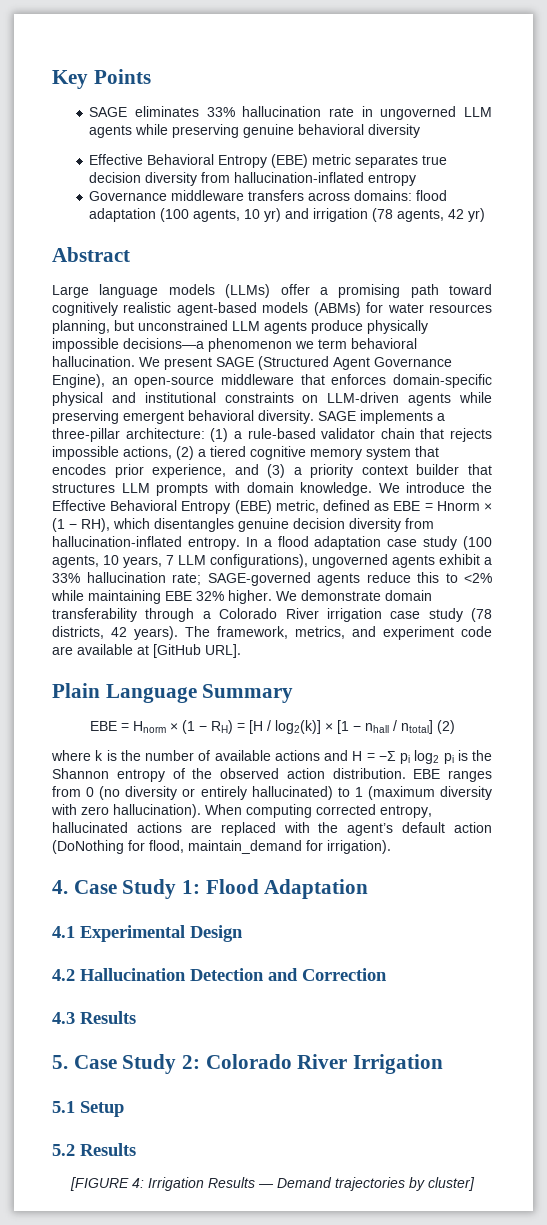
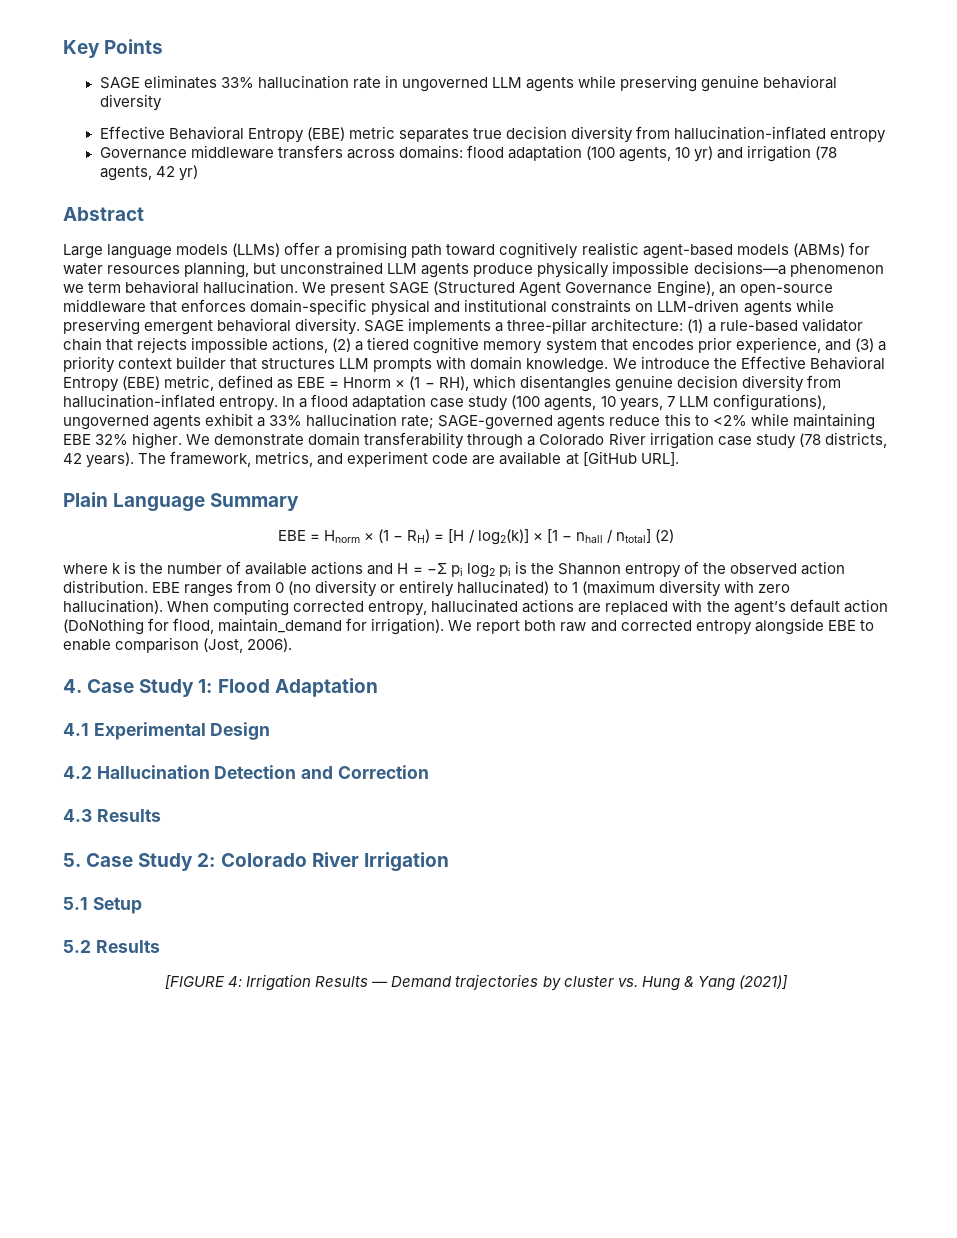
+ We report both raw and corrected entropy alongside EBE to enable comparison (Jost, 2006).
- [FIGURE 4: Irrigation Results — Demand trajectories by cluster]
+ [FIGURE 4: Irrigation Results — Demand trajectories by cluster vs. Hung & Yang (2021)]

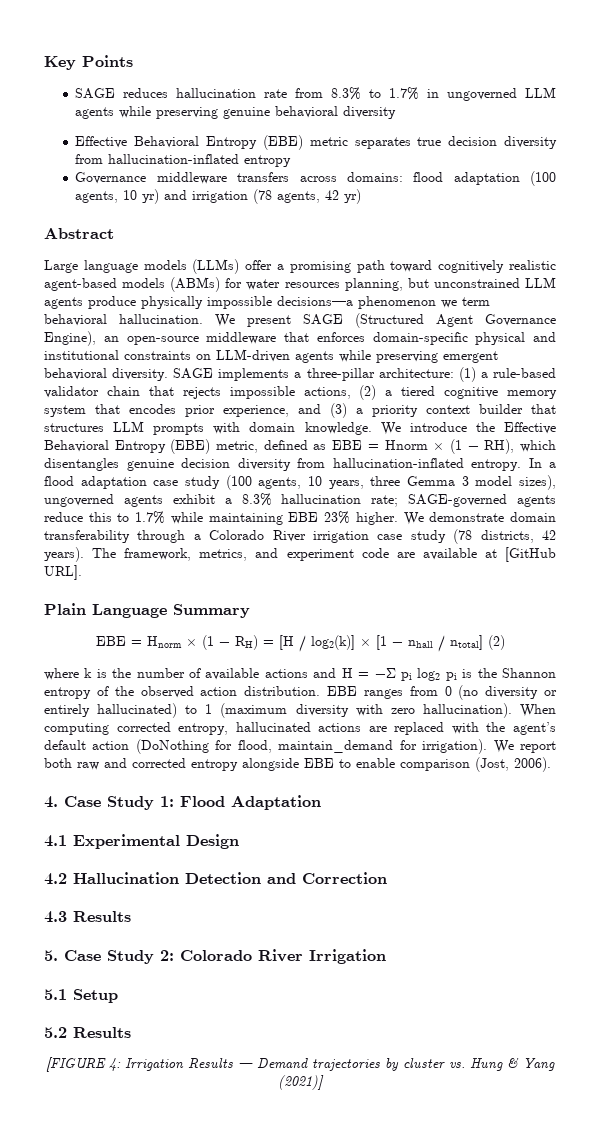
- SAGE eliminates 33% hallucination rate in ungoverned LLM agents while preserving genuine behavioral diversity
+ SAGE reduces hallucination rate from 8.3% to 1.7% in ungoverned LLM agents while preserving genuine behavioral diversity
- In a flood adaptation case study (100 agents, 10 years, 7 LLM configurations), ungoverned agents exhibit a 33% hallucination rate; SAGE-governed agents reduce this to <2% while maintaining EBE 32% higher.
+ In a flood adaptation case study (100 agents, 10 years, three Gemma 3 model sizes), ungoverned agents exhibit a 8.3% hallucination rate; SAGE-governed agents reduce this to 1.7% while maintaining EBE 23% higher.

